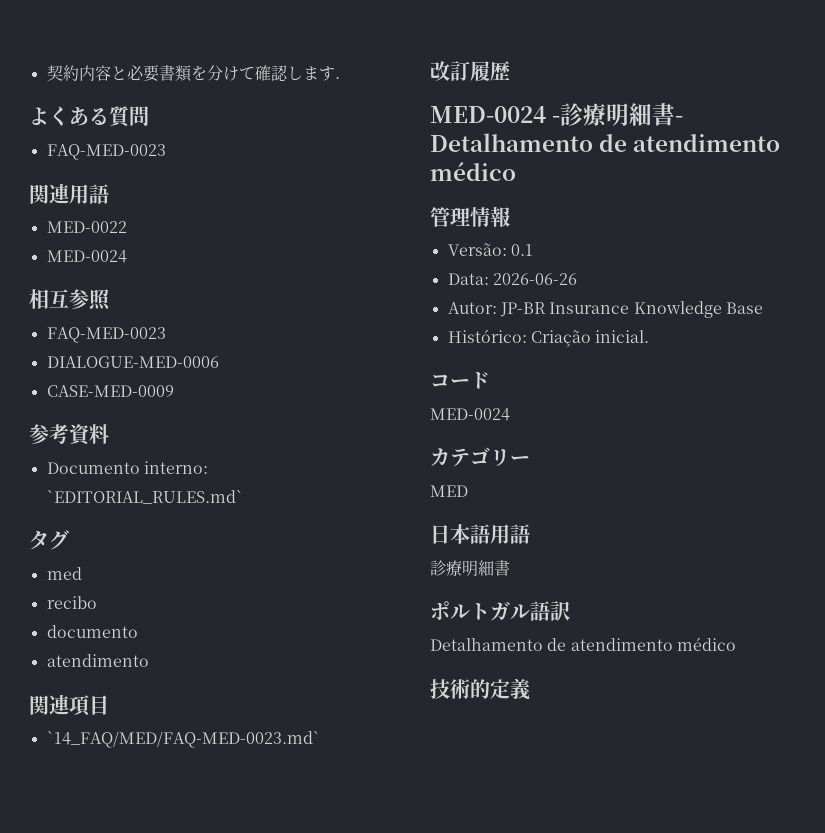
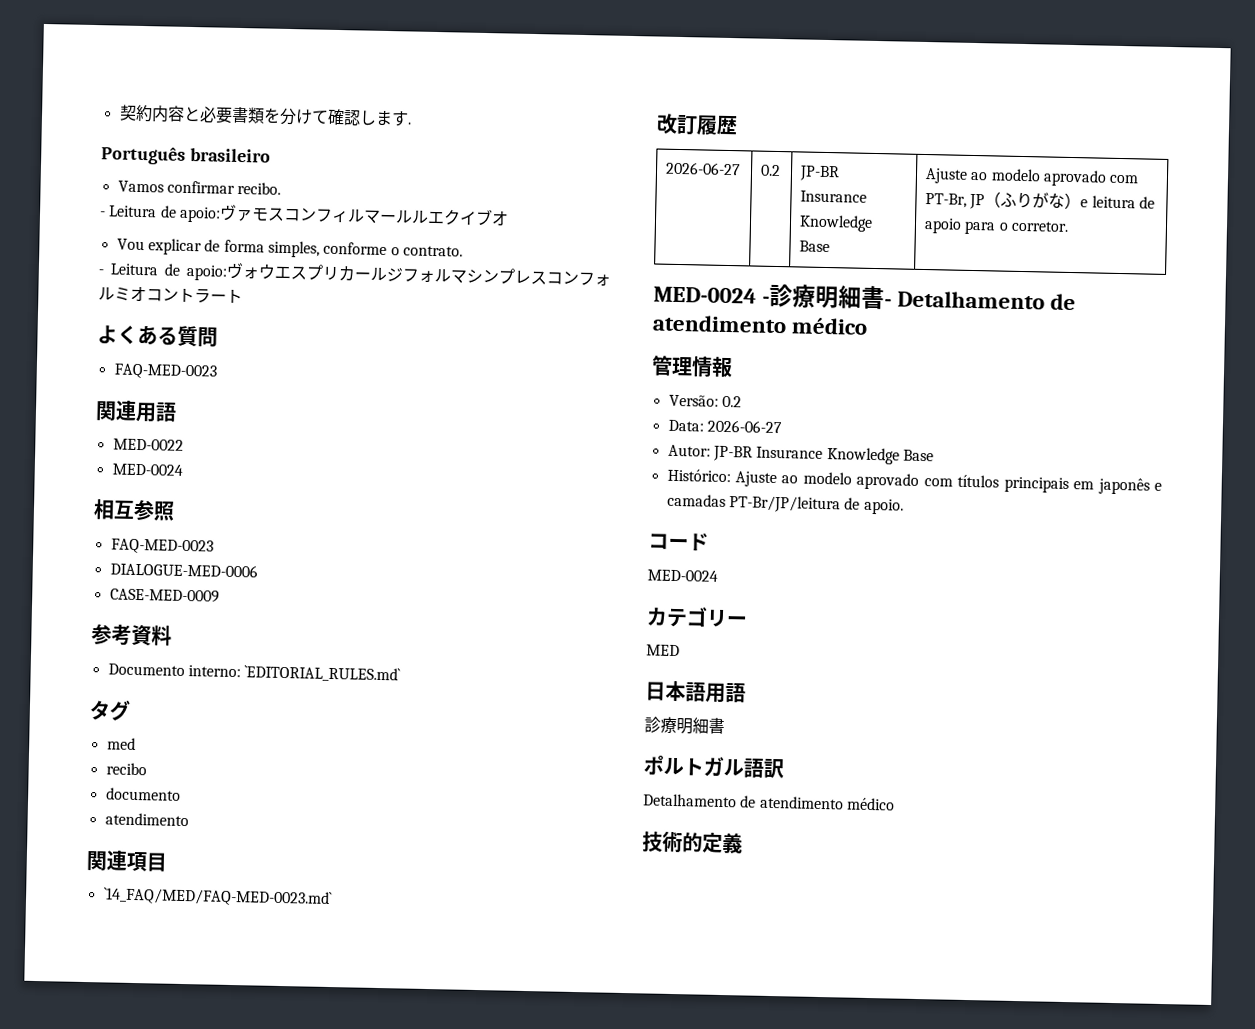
+ Português brasileiro
+ Vamos confirmar recibo.
+ - Leitura de apoio:ヴァモスコンフィルマールルエクイブオ
+ Vou explicar de forma simples, conforme o contrato.
+ - Leitura de apoio:ヴォウエスプリカールジフォルマシンプレスコンフォルミオコントラート
+ 2026-06-27 | 0.2 | JP-BR Insurance Knowledge Base | Ajuste ao modelo aprovado com PT-Br, JP（ふりがな）e leitura de apoio para o corretor.
- Versão: 0.1
+ Versão: 0.2
- Data: 2026-06-26
+ Data: 2026-06-27
- Histórico: Criação inicial.
+ Histórico: Ajuste ao modelo aprovado com títulos principais em japonês e camadas PT-Br/JP/leitura de apoio.

